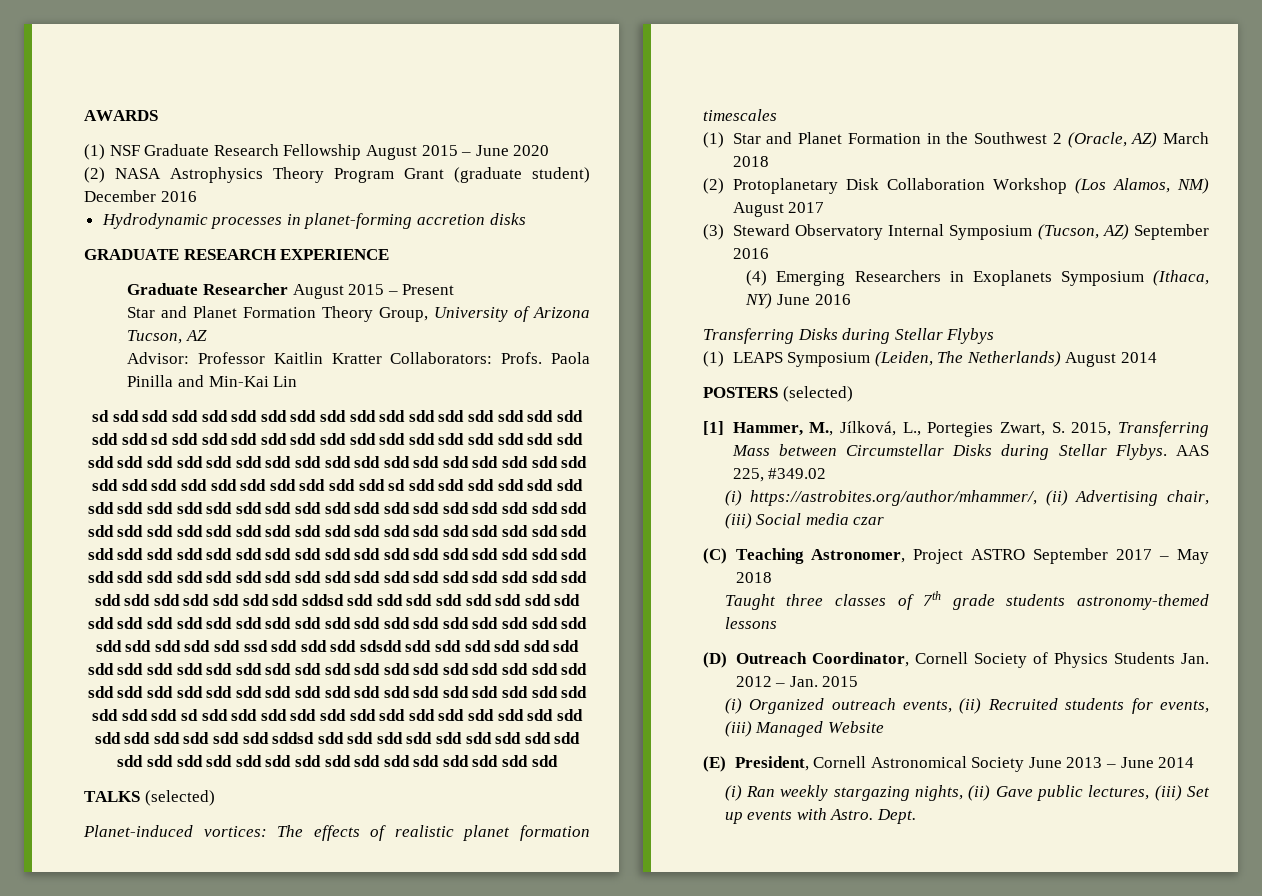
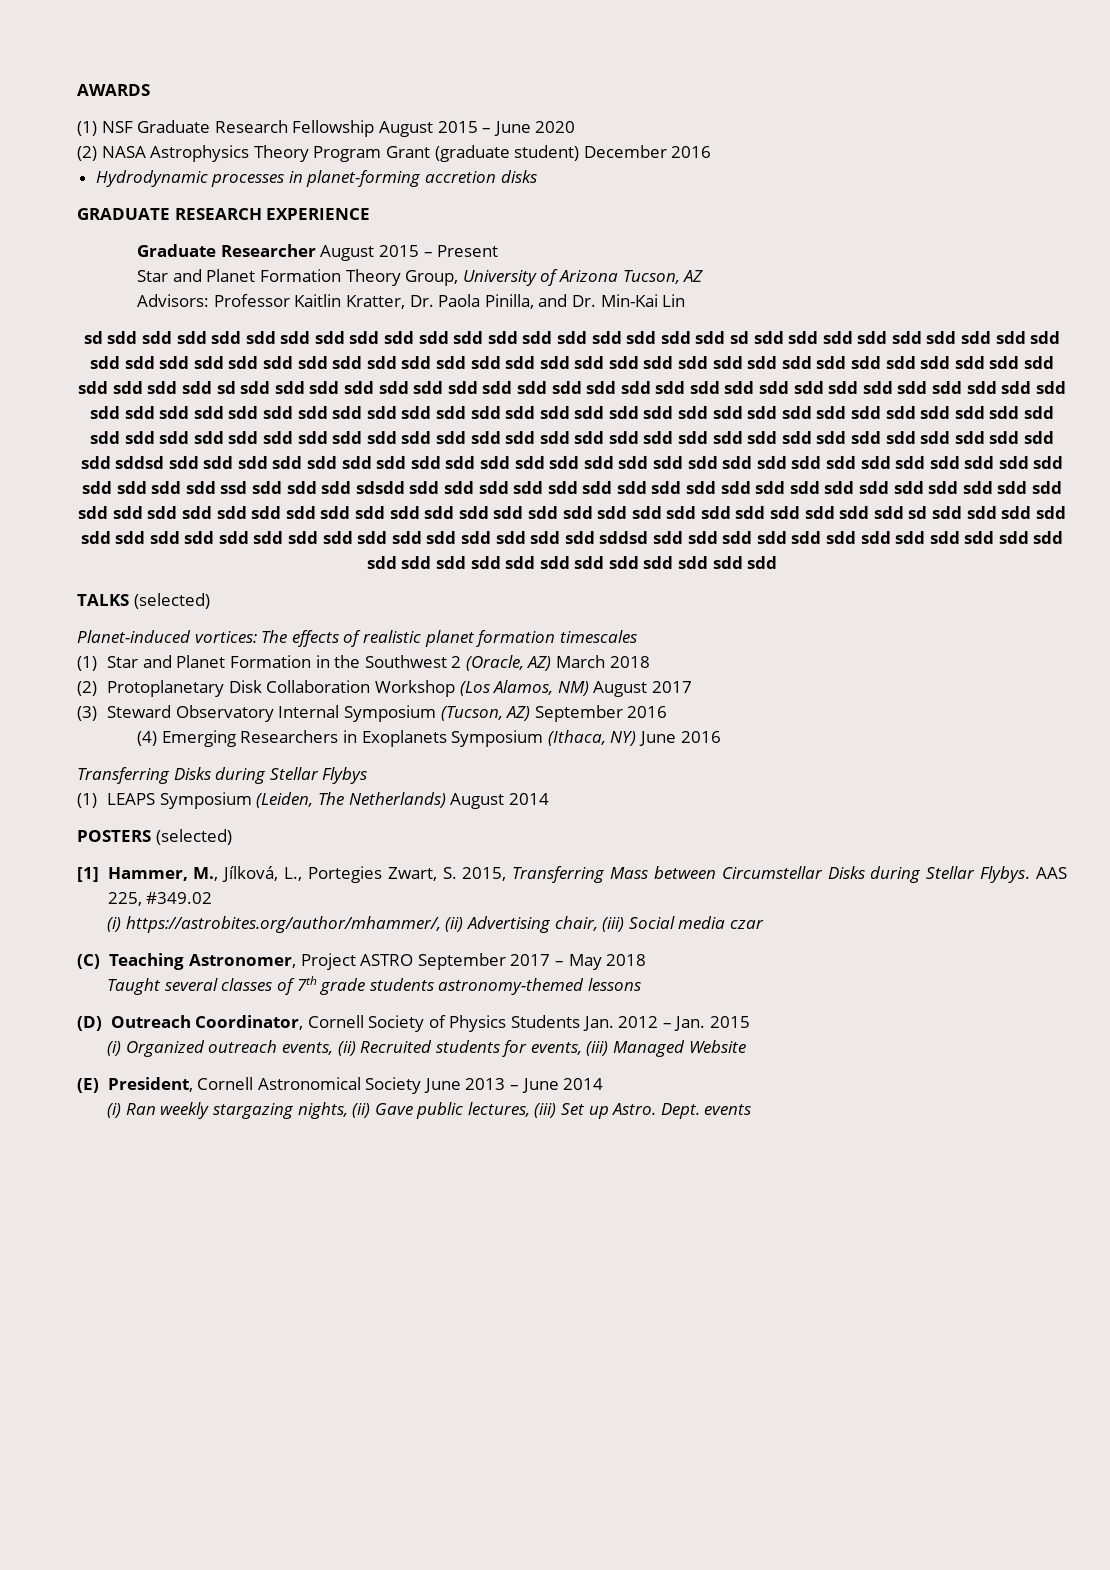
- Advisor: Professor Kaitlin Kratter Collaborators: Profs. Paola Pinilla and Min-Kai Lin
+ Advisors: Professor Kaitlin Kratter, Dr. Paola Pinilla, and Dr. Min-Kai Lin
- Taught three classes of 7th grade students astronomy-themed lessons
+ Taught several classes of 7th grade students astronomy-themed lessons
- (i) Ran weekly stargazing nights, (ii) Gave public lectures, (iii) Set up events with Astro.
+ (i) Ran weekly stargazing nights, (ii) Gave public lectures, (iii) Set up Astro.
- Dept.
+ Dept. events

